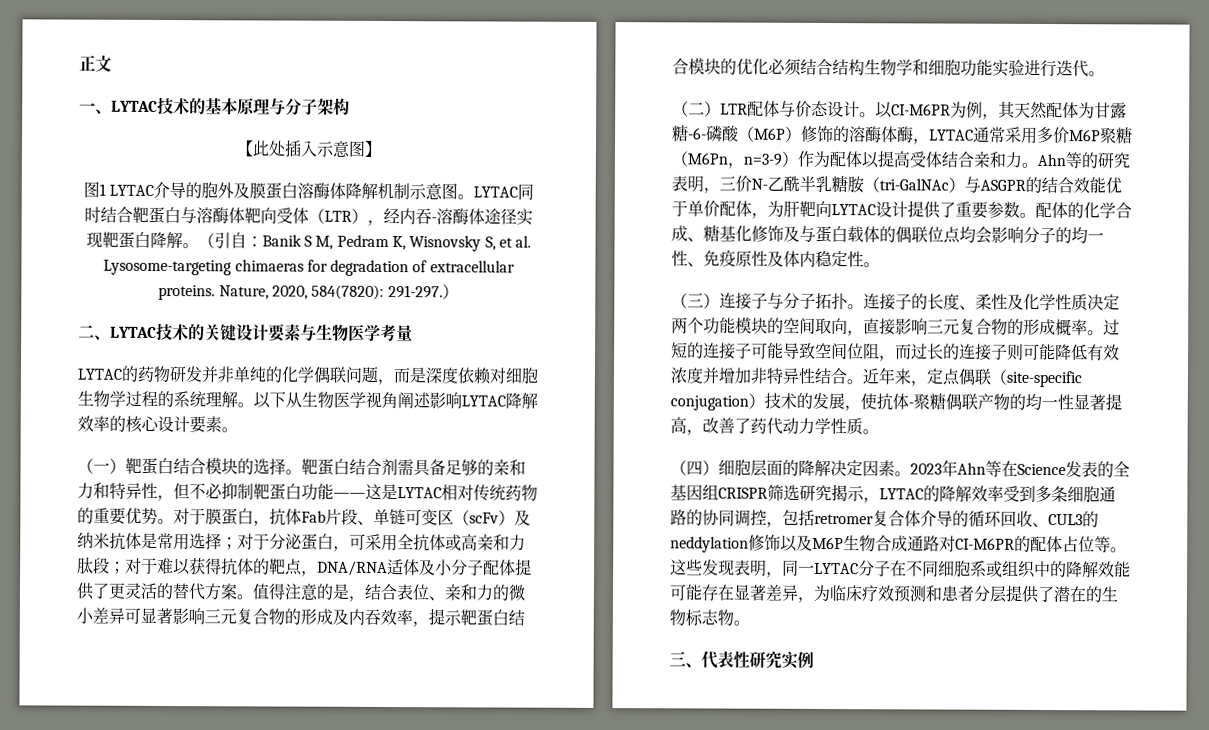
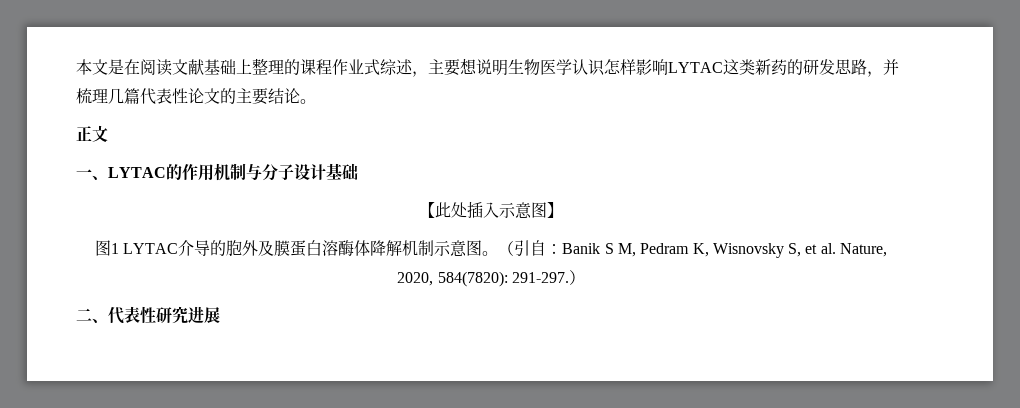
+ 本文是在阅读文献基础上整理的课程作业式综述，主要想说明生物医学认识怎样影响LYTAC这类新药的研发思路，并梳理几篇代表性论文的主要结论。
  正文
- 一、LYTAC技术的基本原理与分子架构
+ 一、LYTAC的作用机制与分子设计基础
- LYTAC同时结合靶蛋白与溶酶体靶向受体（LTR），经内吞-溶酶体途径实现靶蛋白降解。
- （引自：Banik S M, Pedram K, Wisnovsky S, et al. Lysosome-targeting chimaeras for degradation of extracellular proteins. Nature, 2020, 584(7820): 291-297.）
+ （引自：Banik S M, Pedram K, Wisnovsky S, et al. Nature, 2020, 584(7820): 291-297.）
- 二、LYTAC技术的关键设计要素与生物医学考量
- LYTAC的药物研发并非单纯的化学偶联问题，而是深度依赖对细胞生物学过程的系统理解。以下从生物医学视角阐述影响LYTAC降解效率的核心设计要素。
- （一）靶蛋白结合模块的选择。靶蛋白结合剂需具备足够的亲和力和特异性，但不必抑制靶蛋白功能——这是LYTAC相对传统药物的重要优势。对于膜蛋白，抗体Fab片段、单链可变区（scFv）及纳米抗体是常用选择；对于分泌蛋白，可采用全抗体或高亲和力肽段；对于难以获得抗体的靶点，DNA/RNA适体及小分子配体提供了更灵活的替代方案。值得注意的是，结合表位、亲和力的微小差异可显著影响三元复合物的形成及内吞效率，提示靶蛋白结合模块的优化必须结合结构生物学和细胞功能实验进行迭代。
- （二）LTR配体与价态设计。以CI-M6PR为例，其天然配体为甘露糖-6-磷酸（M6P）修饰的溶酶体酶，LYTAC通常采用多价M6P聚糖（M6Pn，n=3-9）作为配体以提高受体结合亲和力。Ahn等的研究表明，三价N-乙酰半乳糖胺（tri-GalNAc）与ASGPR的结合效能优于单价配体，为肝靶向LYTAC设计提供了重要参数。配体的化学合成、糖基化修饰及与蛋白载体的偶联位点均会影响分子的均一性、免疫原性及体内稳定性。
- （三）连接子与分子拓扑。连接子的长度、柔性及化学性质决定两个功能模块的空间取向，直接影响三元复合物的形成概率。过短的连接子可能导致空间位阻，而过长的连接子则可能降低有效浓度并增加非特异性结合。近年来，定点偶联（site-specific conjugation）技术的发展，使抗体-聚糖偶联产物的均一性显著提高，改善了药代动力学性质。
- （四）细胞层面的降解决定因素。2023年Ahn等在Science发表的全基因组CRISPR筛选研究揭示，LYTAC的降解效率受到多条细胞通路的协同调控，包括retromer复合体介导的循环回收、CUL3的neddylation修饰以及M6P生物合成通路对CI-M6PR的配体占位等。这些发现表明，同一LYTAC分子在不同细胞系或组织中的降解效能可能存在显著差异，为临床疗效预测和患者分层提供了潜在的生物标志物。
- 三、代表性研究实例
+ 二、代表性研究进展

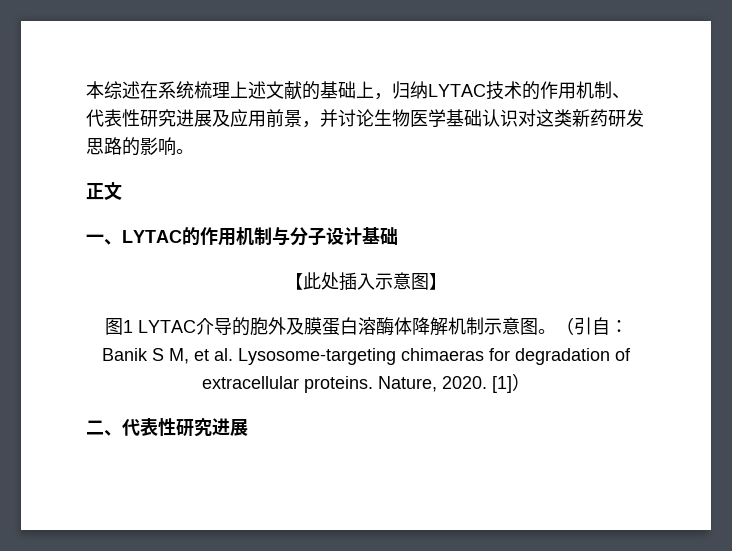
- 本文是在阅读文献基础上整理的课程作业式综述，主要想说明生物医学认识怎样影响LYTAC这类新药的研发思路，并梳理几篇代表性论文的主要结论。
+ 本综述在系统梳理上述文献的基础上，归纳LYTAC技术的作用机制、代表性研究进展及应用前景，并讨论生物医学基础认识对这类新药研发思路的影响。
- （引自：Banik S M, Pedram K, Wisnovsky S, et al. Nature, 2020, 584(7820): 291-297.）
+ （引自：Banik S M, et al. Lysosome-targeting chimaeras for degradation of extracellular proteins. Nature, 2020. [1]）

